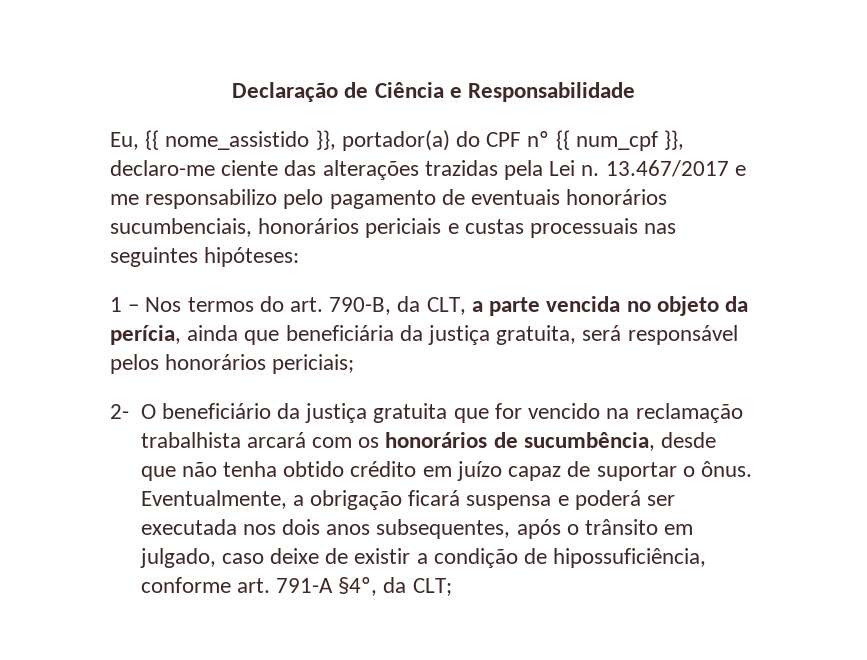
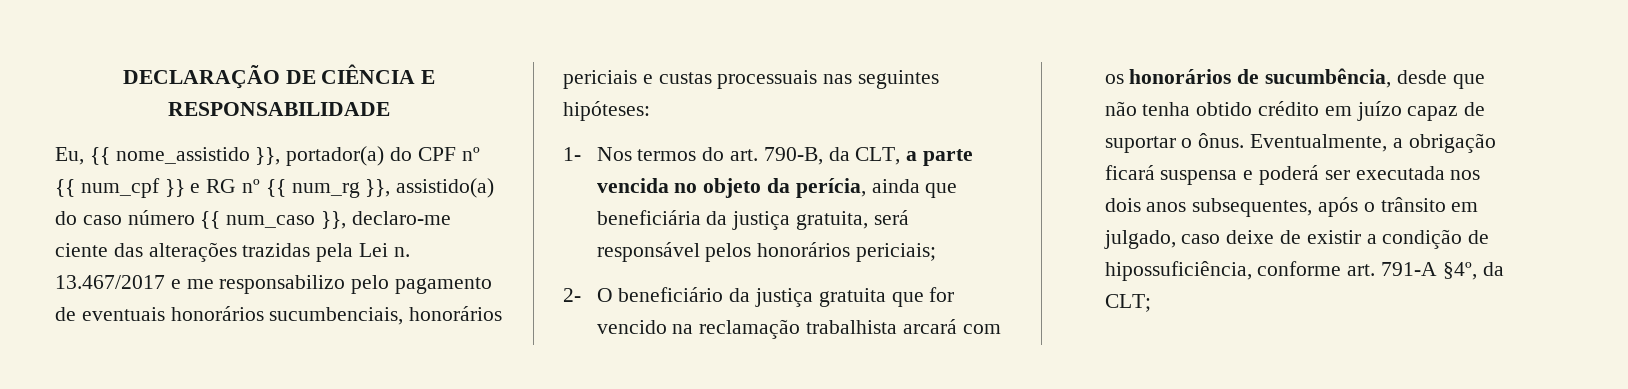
- Declaração de Ciência e Responsabilidade
+ DECLARAÇÃO DE CIÊNCIA E RESPONSABILIDADE
- Eu, {{ nome_assistido }}, portador(a) do CPF nº {{ num_cpf }}, declaro-me ciente das alterações trazidas pela Lei n.
+ Eu, {{ nome_assistido }}, portador(a) do CPF nº {{ num_cpf }} e RG nº {{ num_rg }}, assistido(a) do caso número {{ num_caso }}, declaro-me ciente das alterações trazidas pela Lei n.
- 1 – Nos termos do art. 790-B, da CLT, a parte vencida no objeto da perícia, ainda que beneficiária da justiça gratuita, será responsável pelos honorários periciais;
+ 1- Nos termos do art. 790-B, da CLT, a parte vencida no objeto da perícia, ainda que beneficiária da justiça gratuita, será responsável pelos honorários periciais;

